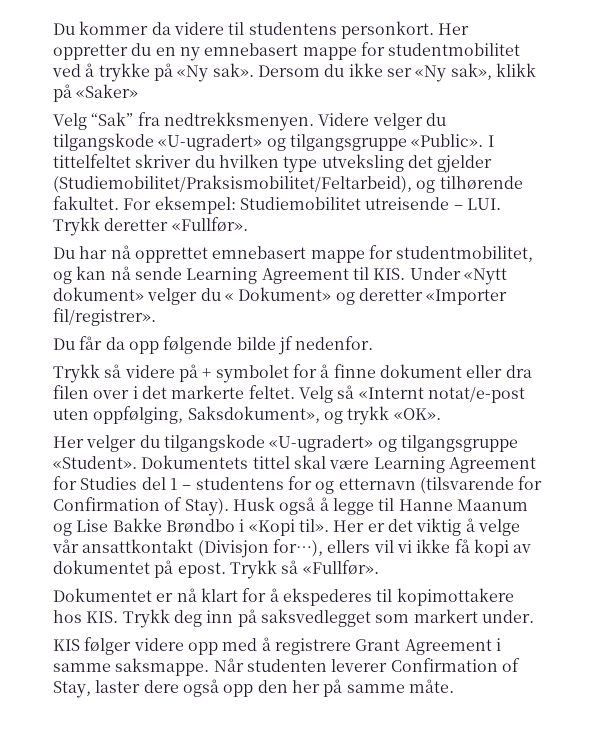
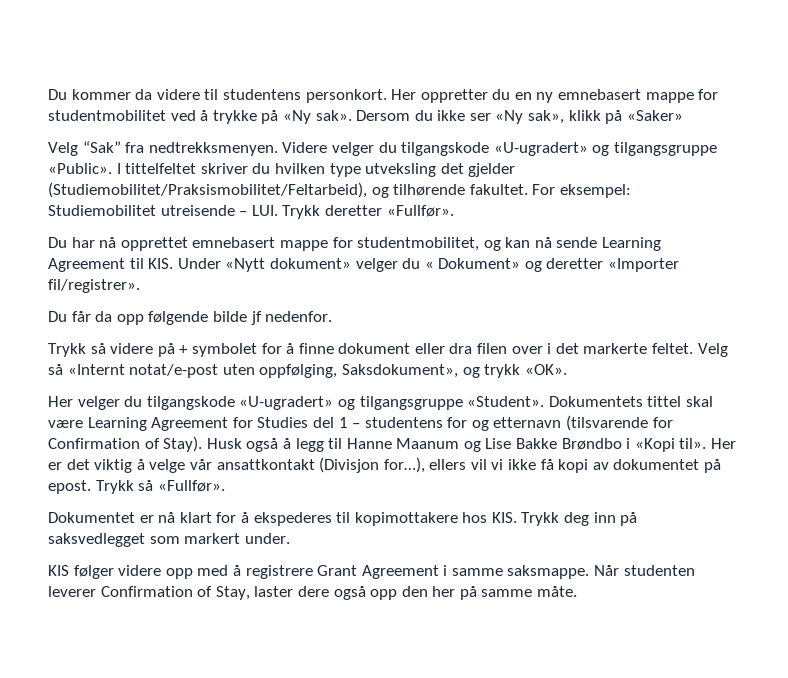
- Husk også å legge til Hanne Maanum og Lise Bakke Brøndbo i «Kopi til».
+ Husk også å legg til Hanne Maanum og Lise Bakke Brøndbo i «Kopi til».

